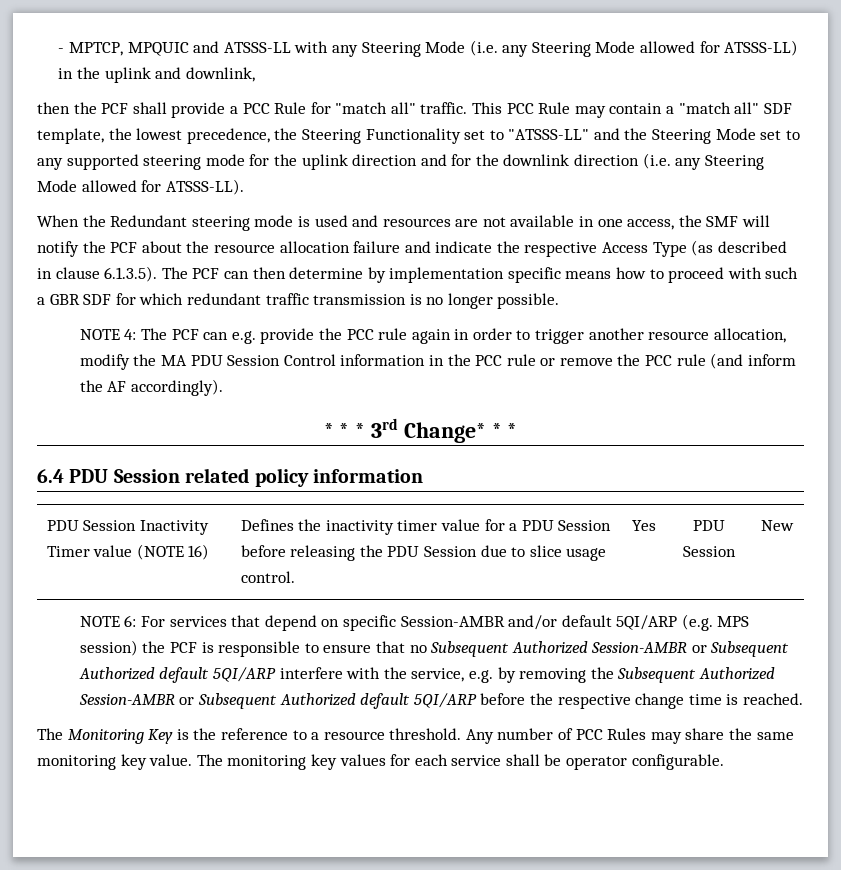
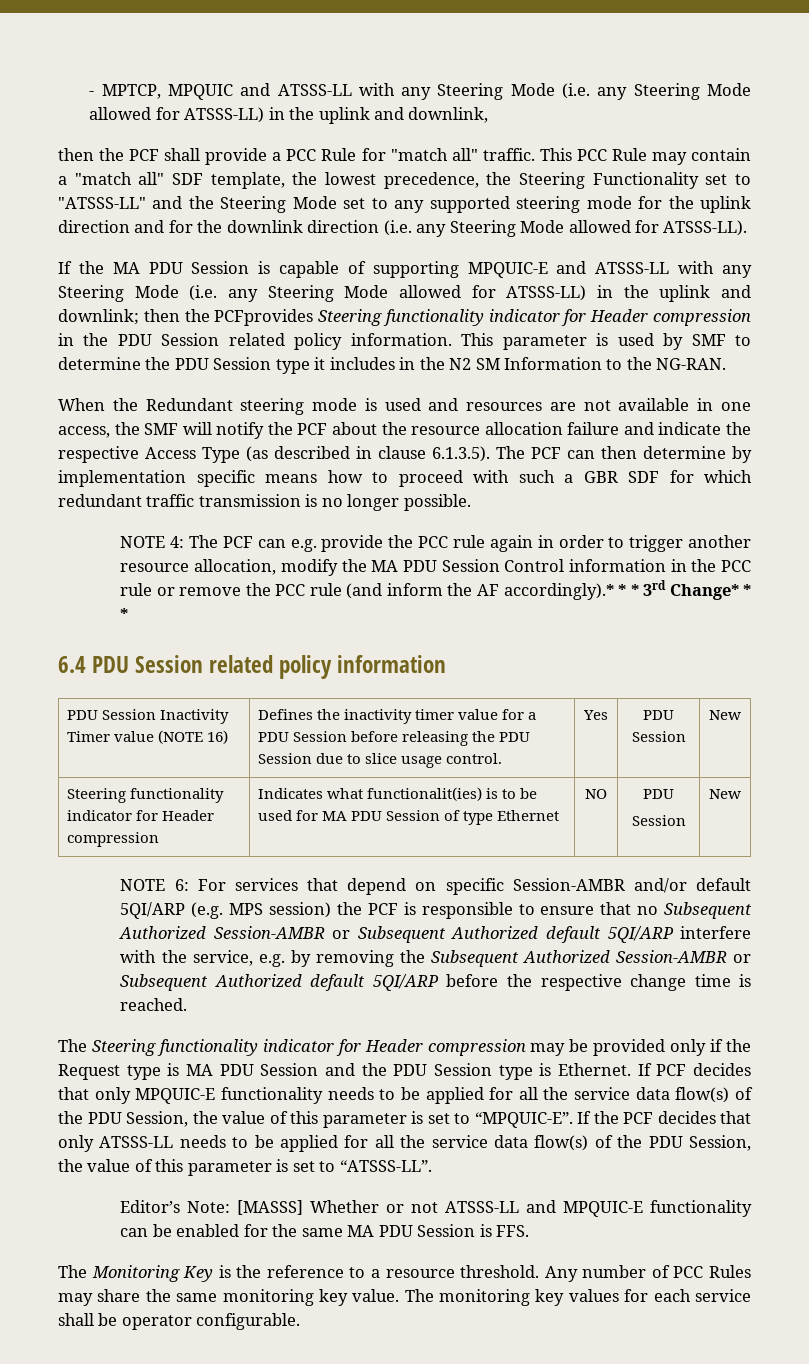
+ If the MA PDU Session is capable of supporting MPQUIC-E and ATSSS-LL with any Steering Mode (i.e. any Steering Mode allowed for ATSSS-LL) in the uplink and downlink; then the PCFprovides Steering functionality indicator for Header compression in the PDU Session related policy information. This parameter is used by SMF to determine the PDU Session type it includes in the N2 SM Information to the NG-RAN.
- NOTE 4: The PCF can e.g. provide the PCC rule again in order to trigger another resource allocation, modify the MA PDU Session Control information in the PCC rule or remove the PCC rule (and inform the AF accordingly).
- * * * 3rd Change* * *
+ NOTE 4: The PCF can e.g. provide the PCC rule again in order to trigger another resource allocation, modify the MA PDU Session Control information in the PCC rule or remove the PCC rule (and inform the AF accordingly).* * * 3rd Change* * *
+ Steering functionality indicator for Header compression | Indicates what functionalit(ies) is to be used for MA PDU Session of type Ethernet | NO | PDU
+ Session | New
+ The Steering functionality indicator for Header compression may be provided only if the Request type is MA PDU Session and the PDU Session type is Ethernet. If PCF decides that only MPQUIC-E functionality needs to be applied for all the service data flow(s) of the PDU Session, the value of this parameter is set to “MPQUIC-E”. If the PCF decides that only ATSSS-LL needs to be applied for all the service data flow(s) of the PDU Session, the value of this parameter is set to “ATSSS-LL”.
+ Editor’s Note: [MASSS] Whether or not ATSSS-LL and MPQUIC-E functionality can be enabled for the same MA PDU Session is FFS.

